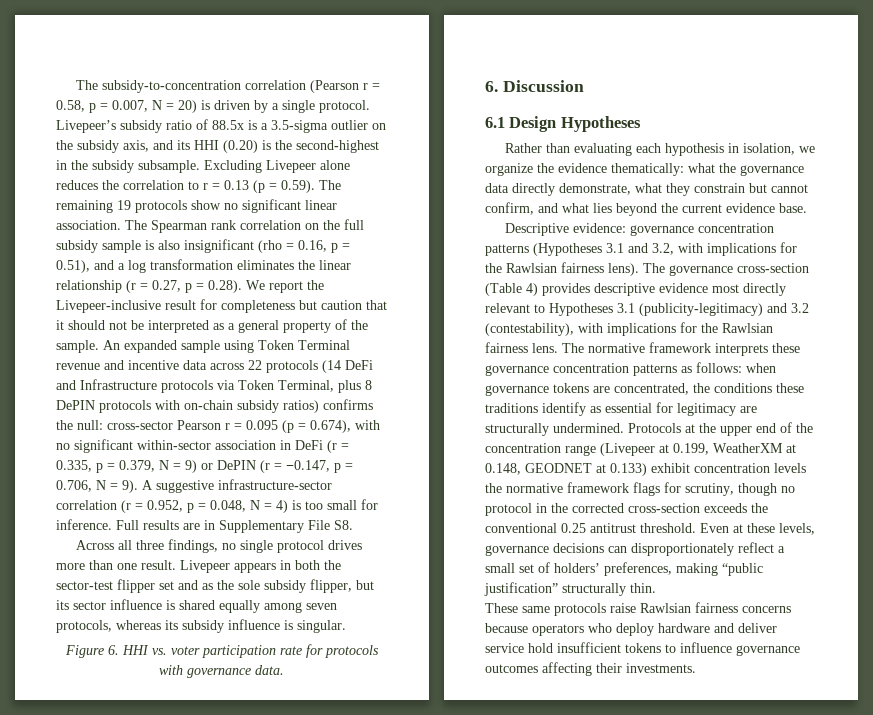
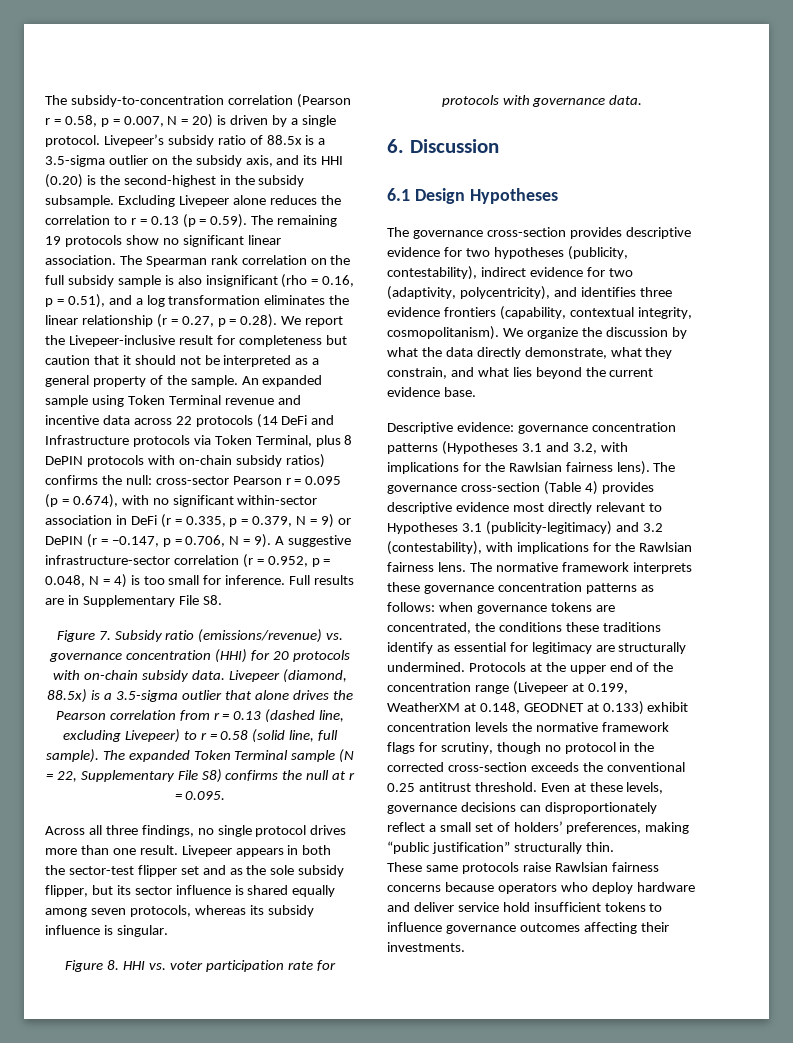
+ Figure 7. Subsidy ratio (emissions/revenue) vs. governance concentration (HHI) for 20 protocols with on-chain subsidy data. Livepeer (diamond, 88.5x) is a 3.5-sigma outlier that alone drives the Pearson correlation from r = 0.13 (dashed line, excluding Livepeer) to r = 0.58 (solid line, full sample). The expanded Token Terminal sample (N = 22, Supplementary File S8) confirms the null at r = 0.095.
- Figure 6. HHI vs. voter participation rate for protocols with governance data.
+ Figure 8. HHI vs. voter participation rate for protocols with governance data.
- Rather than evaluating each hypothesis in isolation, we organize the evidence thematically: what the governance data directly demonstrate, what they constrain but cannot confirm, and what lies beyond the current evidence base.
+ The governance cross-section provides descriptive evidence for two hypotheses (publicity, contestability), indirect evidence for two (adaptivity, polycentricity), and identifies three evidence frontiers (capability, contextual integrity, cosmopolitanism). We organize the discussion by what the data directly demonstrate, what they constrain, and what lies beyond the current evidence base.

